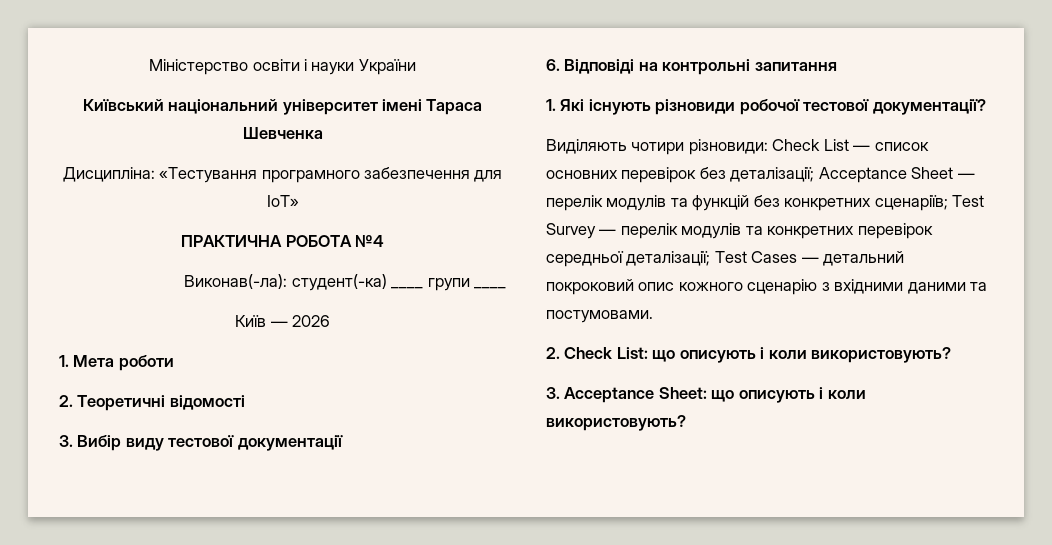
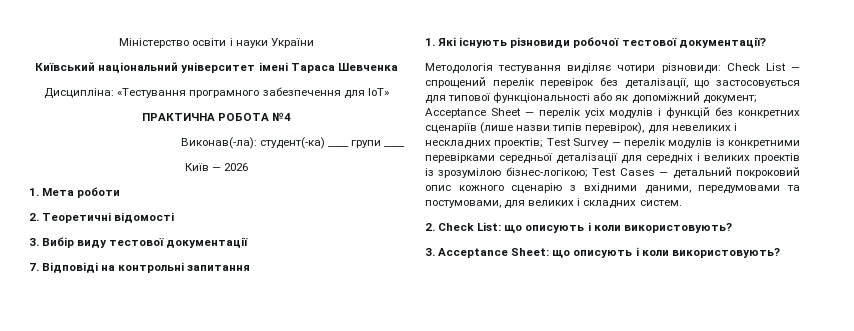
- 6. Відповіді на контрольні запитання
+ 7. Відповіді на контрольні запитання
- Виділяють чотири різновиди: Check List — список основних перевірок без деталізації; Acceptance Sheet — перелік модулів та функцій без конкретних сценаріїв; Test Survey — перелік модулів та конкретних перевірок середньої деталізації; Test Cases — детальний покроковий опис кожного сценарію з вхідними даними та постумовами.
+ Методологія тестування виділяє чотири різновиди: Check List — спрощений перелік перевірок без деталізації, що застосовується для типової функціональності або як допоміжний документ; Acceptance Sheet — перелік усіх модулів і функцій без конкретних сценаріїв (лише назви типів перевірок), для невеликих і нескладних проектів; Test Survey — перелік модулів із конкретними перевірками середньої деталізації для середніх і великих проектів із зрозумілою бізнес-логікою; Test Cases — детальний покроковий опис кожного сценарію з вхідними даними, передумовами та постумовами, для великих і складних систем.

